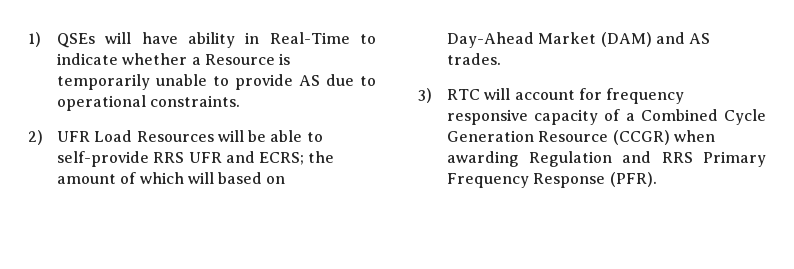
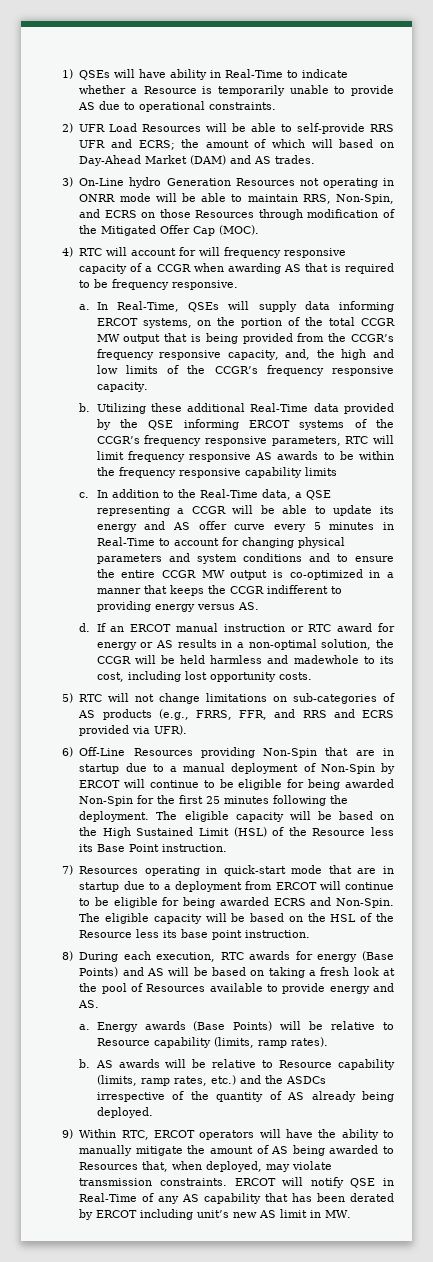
- 3) RTC will account for frequency responsive capacity of a Combined Cycle Generation Resource (CCGR) when awarding Regulation and RRS Primary Frequency Response (PFR).
+ 3) On-Line hydro Generation Resources not operating in ONRR mode will be able to maintain RRS, Non-Spin, and ECRS on those Resources through modification of the Mitigated Offer Cap (MOC).
+ 4) RTC will account for will frequency responsive capacity of a CCGR when awarding AS that is required to be frequency responsive.
+ a. In Real-Time, QSEs will supply data informing ERCOT systems, on the portion of the total CCGR MW output that is being provided from the CCGR’s frequency responsive capacity, and, the high and low limits of the CCGR’s frequency responsive capacity.
+ b. Utilizing these additional Real-Time data provided by the QSE informing ERCOT systems of the CCGR’s frequency responsive parameters, RTC will limit frequency responsive AS awards to be within the frequency responsive capability limits
+ c. In addition to the Real-Time data, a QSE representing a CCGR will be able to update its energy and AS offer curve every 5 minutes in Real-Time to account for changing physical parameters and system conditions and to ensure the entire CCGR MW output is co-optimized in a manner that keeps the CCGR indifferent to providing energy versus AS.
+ d. If an ERCOT manual instruction or RTC award for energy or AS results in a non-optimal solution, the CCGR will be held harmless and madewhole to its cost, including lost opportunity costs.
+ 5) RTC will not change limitations on sub-categories of AS products (e.g., FRRS, FFR, and RRS and ECRS provided via UFR).
+ 6) Off-Line Resources providing Non-Spin that are in startup due to a manual deployment of Non-Spin by ERCOT will continue to be eligible for being awarded Non-Spin for the first 25 minutes following the deployment. The eligible capacity will be based on the High Sustained Limit (HSL) of the Resource less its Base Point instruction.
+ 7) Resources operating in quick-start mode that are in startup due to a deployment from ERCOT will continue to be eligible for being awarded ECRS and Non-Spin. The eligible capacity will be based on the HSL of the Resource less its base point instruction.
+ 8) During each execution, RTC awards for energy (Base Points) and AS will be based on taking a fresh look at the pool of Resources available to provide energy and AS.
+ a. Energy awards (Base Points) will be relative to Resource capability (limits, ramp rates).
+ b. AS awards will be relative to Resource capability (limits, ramp rates, etc.) and the ASDCs irrespective of the quantity of AS already being deployed.
+ 9) Within RTC, ERCOT operators will have the ability to manually mitigate the amount of AS being awarded to Resources that, when deployed, may violate transmission constraints. ERCOT will notify QSE in Real-Time of any AS capability that has been derated by ERCOT including unit’s new AS limit in MW.

